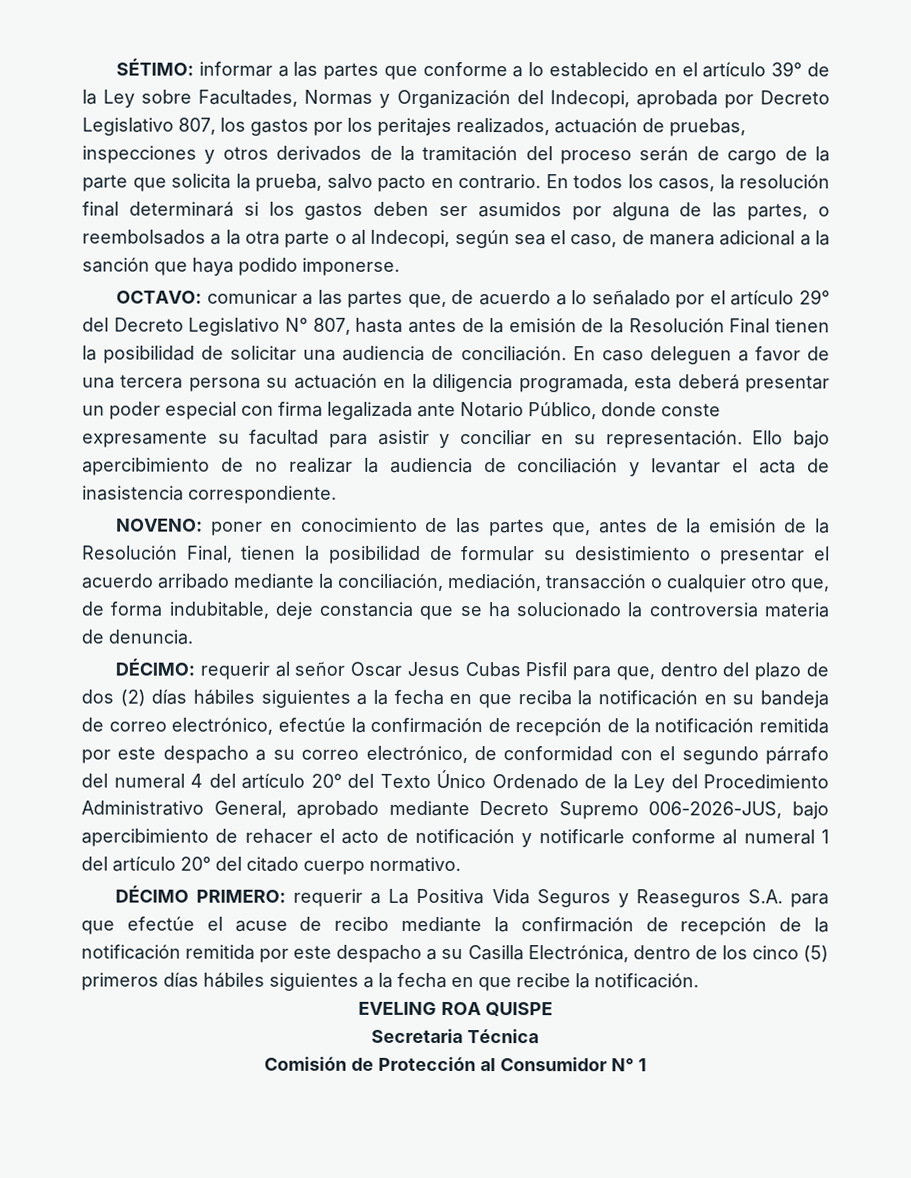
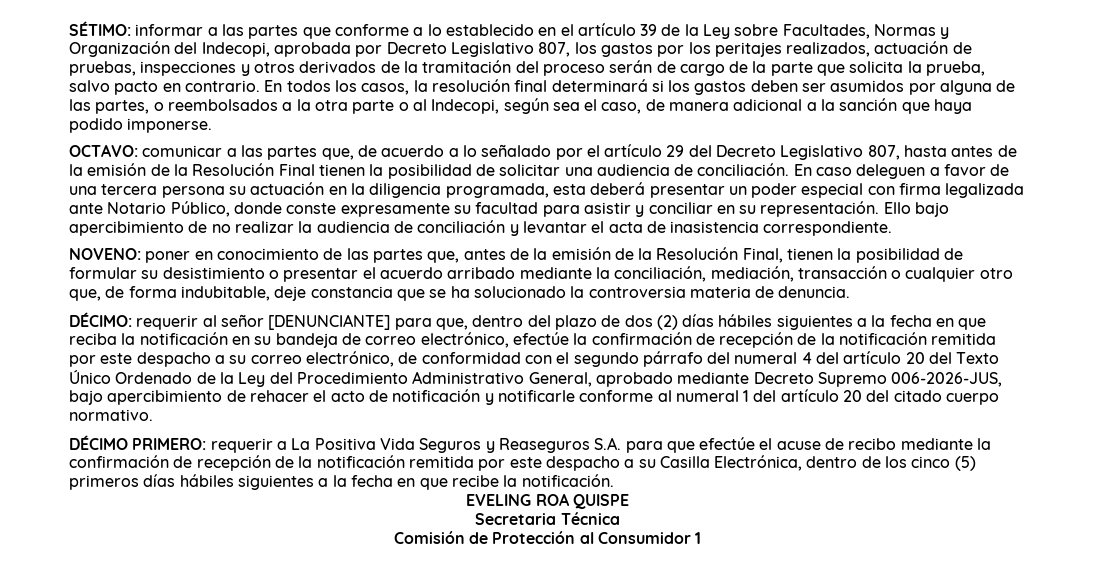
- SÉTIMO: informar a las partes que conforme a lo establecido en el artículo 39° de la Ley sobre Facultades, Normas y Organización del Indecopi, aprobada por Decreto Legislativo 807, los gastos por los peritajes realizados, actuación de pruebas, inspecciones y otros derivados de la tramitación del proceso serán de cargo de la parte que solicita la prueba, salvo pacto en contrario.
+ SÉTIMO: informar a las partes que conforme a lo establecido en el artículo 39 de la Ley sobre Facultades, Normas y Organización del Indecopi, aprobada por Decreto Legislativo 807, los gastos por los peritajes realizados, actuación de pruebas, inspecciones y otros derivados de la tramitación del proceso serán de cargo de la parte que solicita la prueba, salvo pacto en contrario.
- OCTAVO: comunicar a las partes que, de acuerdo a lo señalado por el artículo 29° del Decreto Legislativo N° 807, hasta antes de la emisión de la Resolución Final tienen la posibilidad de solicitar una audiencia de conciliación.
+ OCTAVO: comunicar a las partes que, de acuerdo a lo señalado por el artículo 29 del Decreto Legislativo 807, hasta antes de la emisión de la Resolución Final tienen la posibilidad de solicitar una audiencia de conciliación.
- requerir al señor Oscar Jesus Cubas Pisfil para que, dentro del plazo de dos (2) días hábiles siguientes a la fecha en que reciba la notificación en su bandeja de correo electrónico, efectúe la confirmación de recepción de la notificación remitida por este despacho a su correo electrónico, de conformidad con el segundo párrafo del numeral 4 del artículo 20° del Texto Único Ordenado de la Ley del Procedimiento Administrativo General, aprobado mediante Decreto Supremo 006-2026-JUS, bajo apercibimiento de rehacer el acto de notificación y notificarle conforme al numeral 1 del artículo 20° del citado cuerpo normativo.
+ requerir al señor [DENUNCIANTE] para que, dentro del plazo de dos (2) días hábiles siguientes a la fecha en que reciba la notificación en su bandeja de correo electrónico, efectúe la confirmación de recepción de la notificación remitida por este despacho a su correo electrónico, de conformidad con el segundo párrafo del numeral 4 del artículo 20 del Texto Único Ordenado de la Ley del Procedimiento Administrativo General, aprobado mediante Decreto Supremo 006-2026-JUS, bajo apercibimiento de rehacer el acto de notificación y notificarle conforme al numeral 1 del artículo 20 del citado cuerpo normativo.
- Comisión de Protección al Consumidor N° 1
+ Comisión de Protección al Consumidor 1

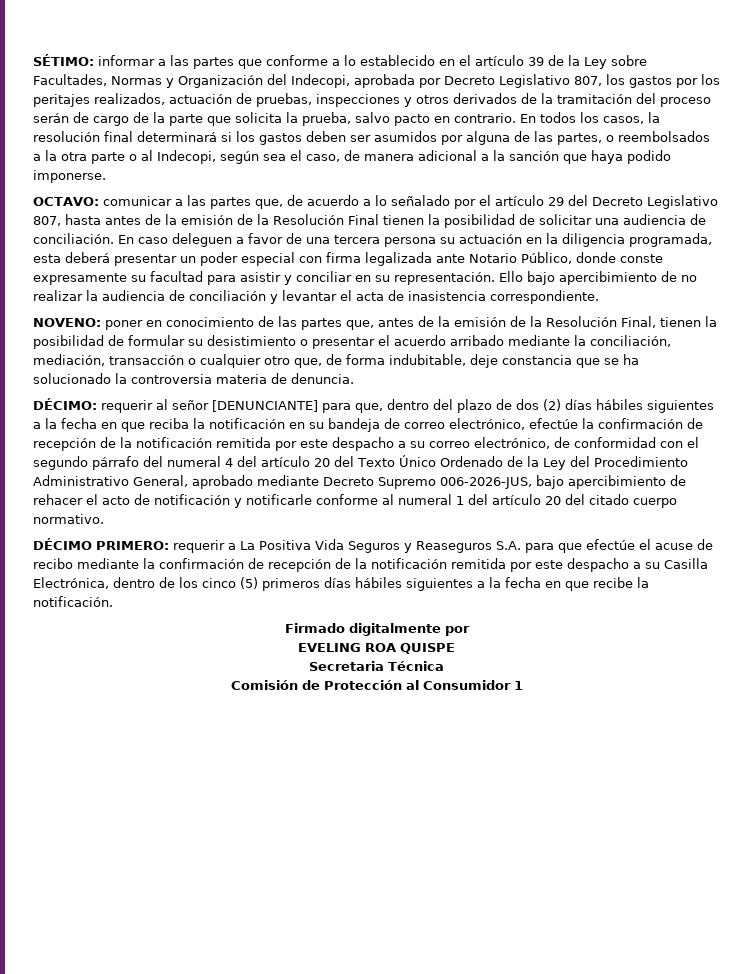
+ Firmado digitalmente por

